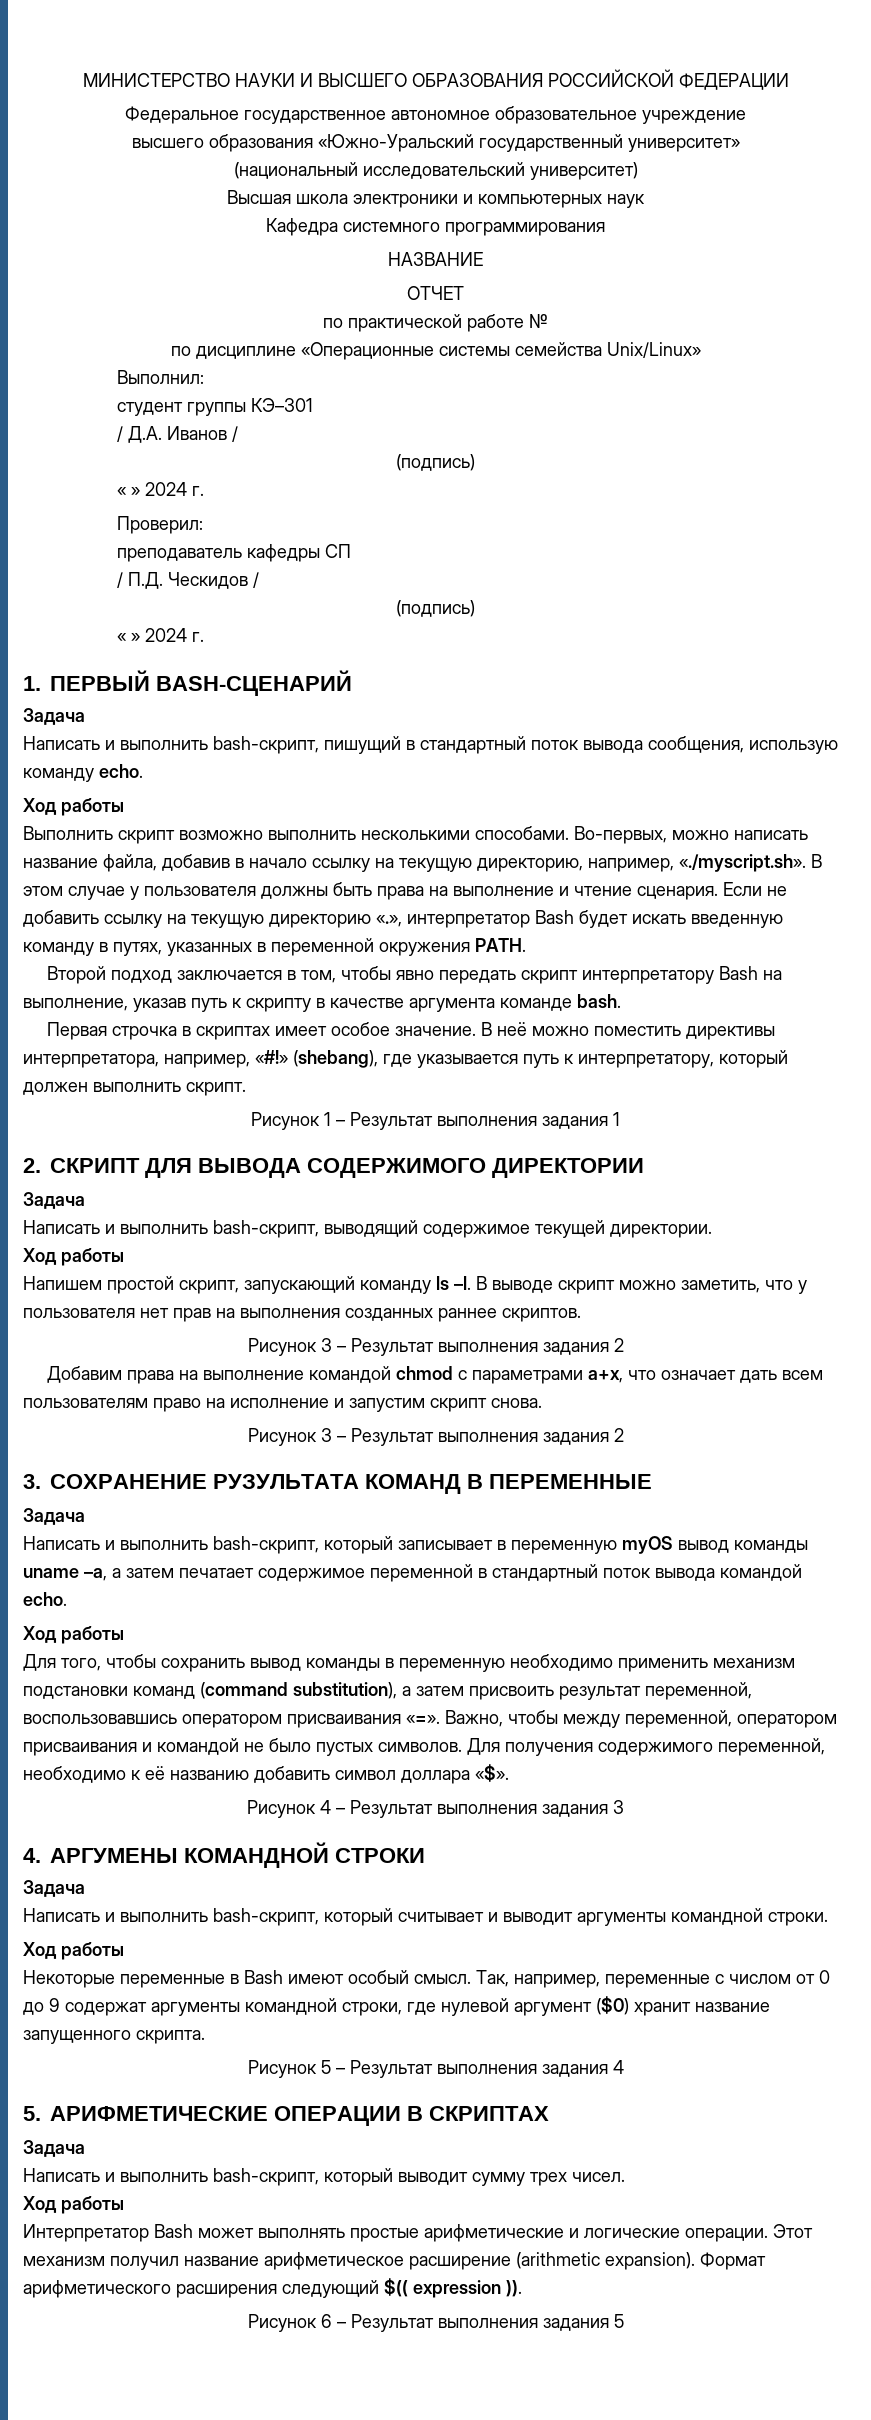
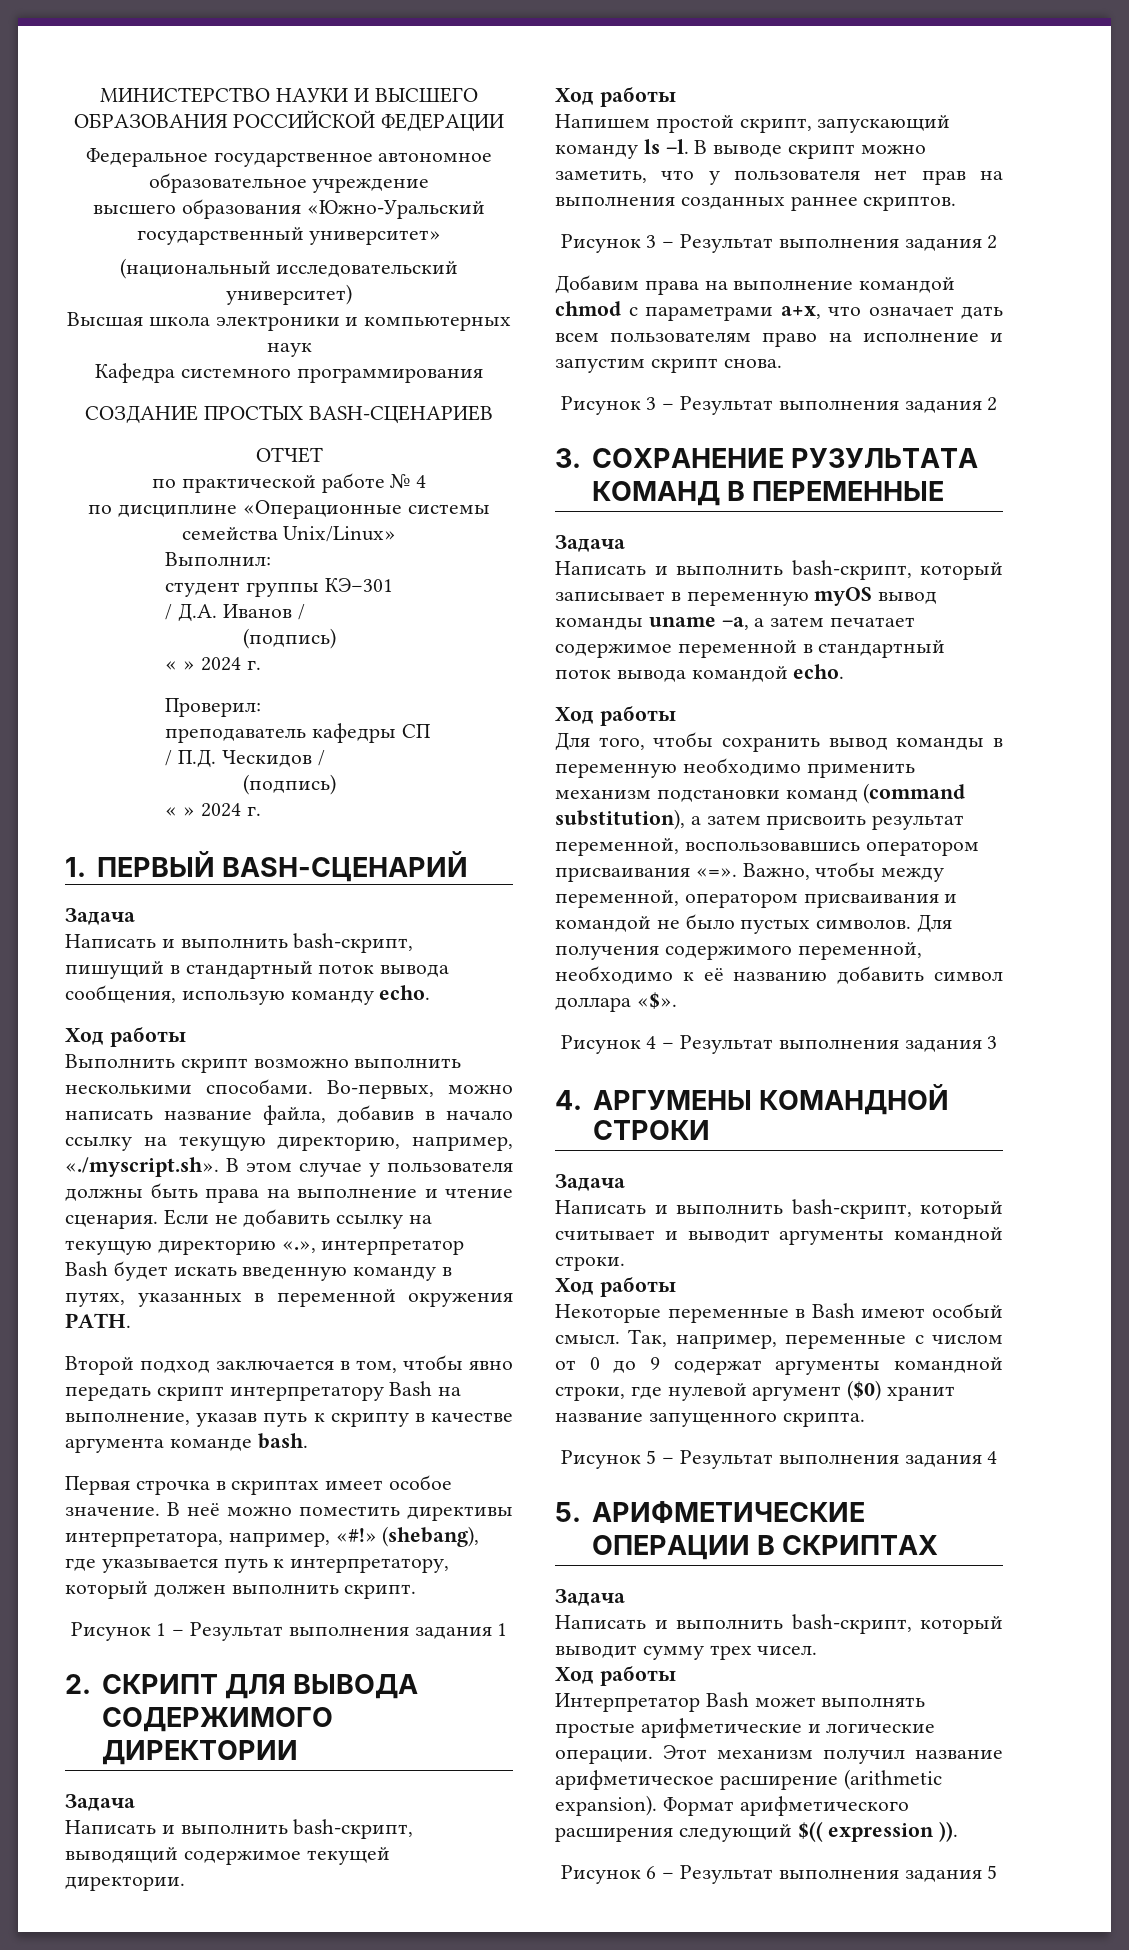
- НАЗВАНИЕ
+ СОЗДАНИЕ ПРОСТЫХ BASH-СЦЕНАРИЕВ
- по практической работе №
+ по практической работе № 4

